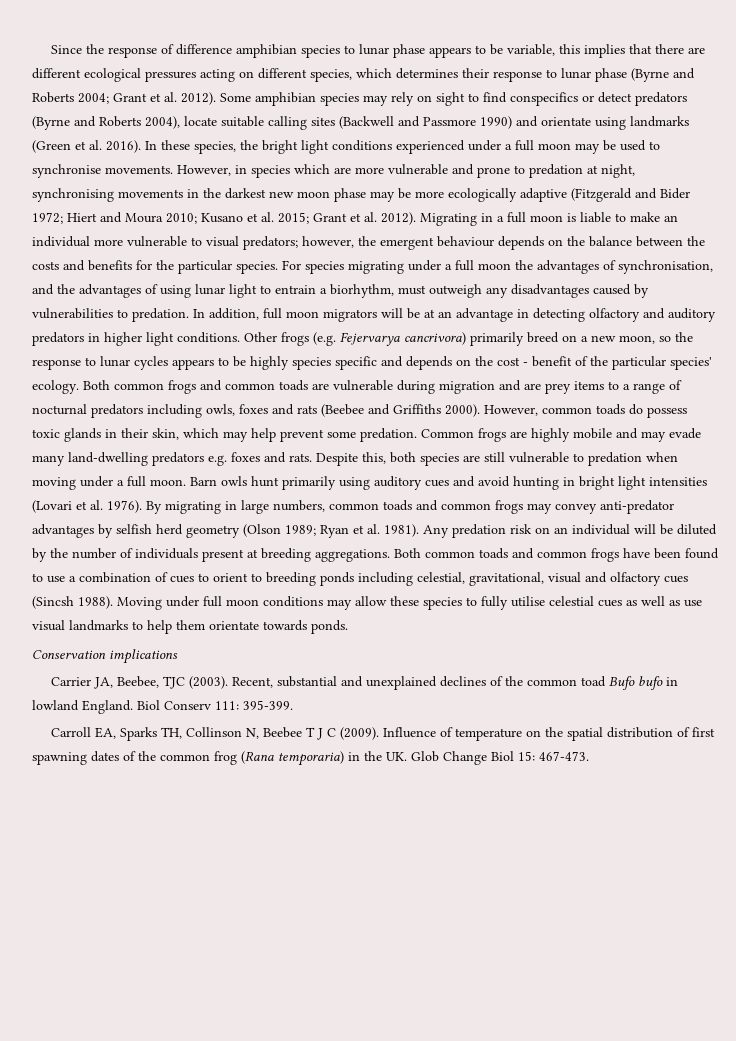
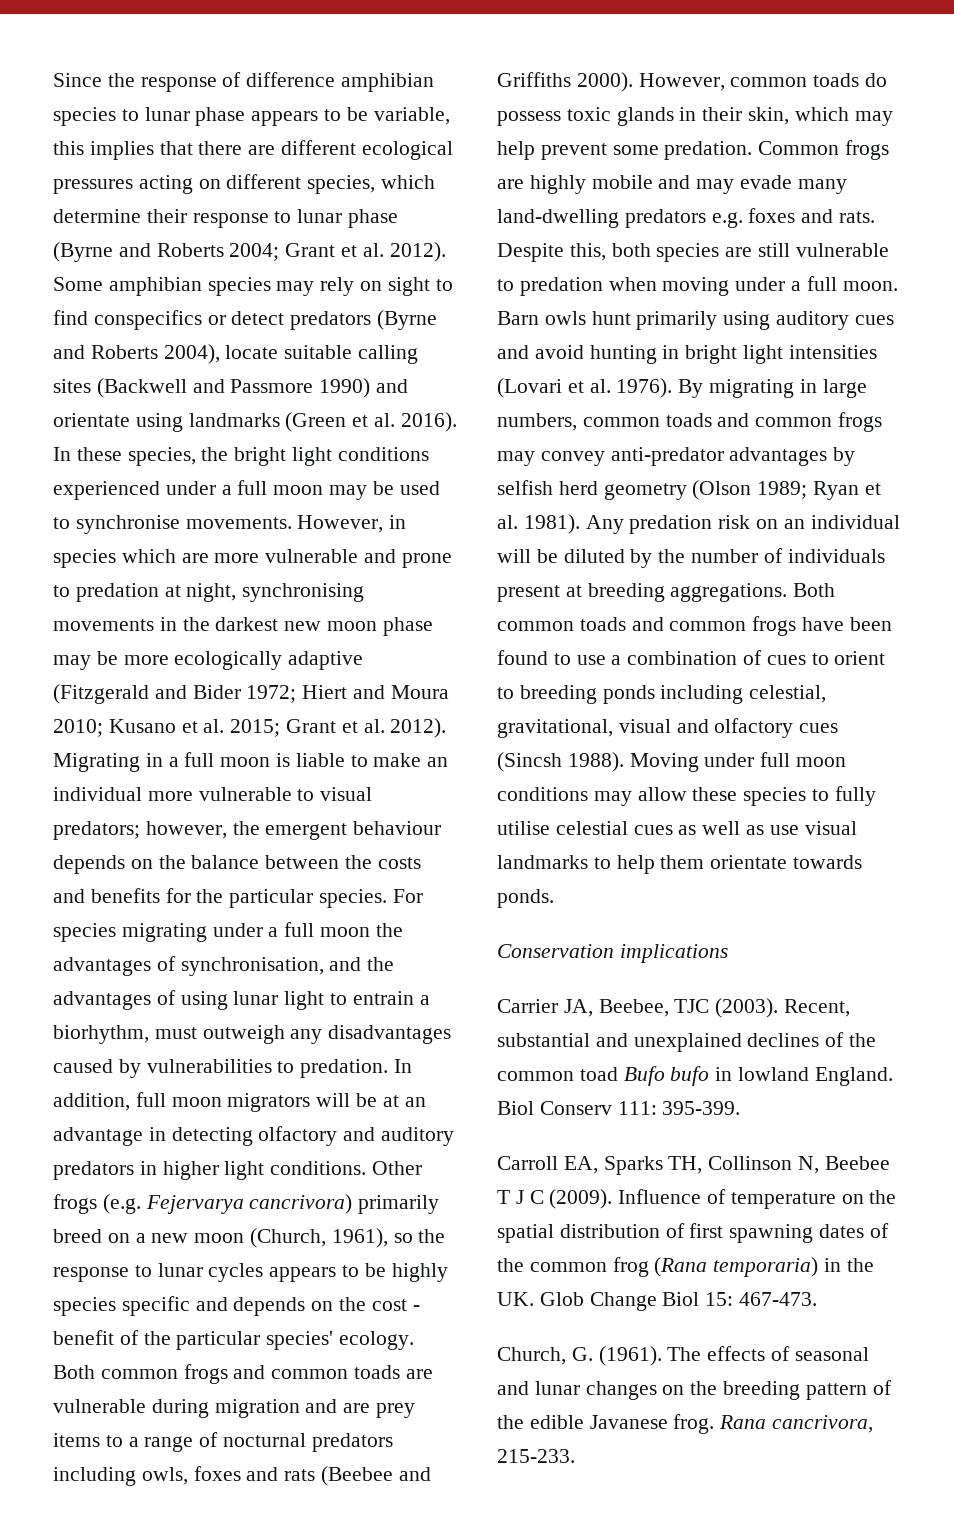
- Since the response of difference amphibian species to lunar phase appears to be variable, this implies that there are different ecological pressures acting on different species, which determines their response to lunar phase (Byrne and Roberts 2004; Grant et al. 2012).
+ Since the response of difference amphibian species to lunar phase appears to be variable, this implies that there are different ecological pressures acting on different species, which determine their response to lunar phase (Byrne and Roberts 2004; Grant et al. 2012).
- Other frogs (e.g. Fejervarya cancrivora) primarily breed on a new moon, so the response to lunar cycles appears to be highly species specific and depends on the cost - benefit of the particular species' ecology.
+ Other frogs (e.g. Fejervarya cancrivora) primarily breed on a new moon (Church, 1961), so the response to lunar cycles appears to be highly species specific and depends on the cost - benefit of the particular species' ecology.
+ Church, G. (1961). The effects of seasonal and lunar changes on the breeding pattern of the edible Javanese frog. Rana cancrivora, 215-233.

